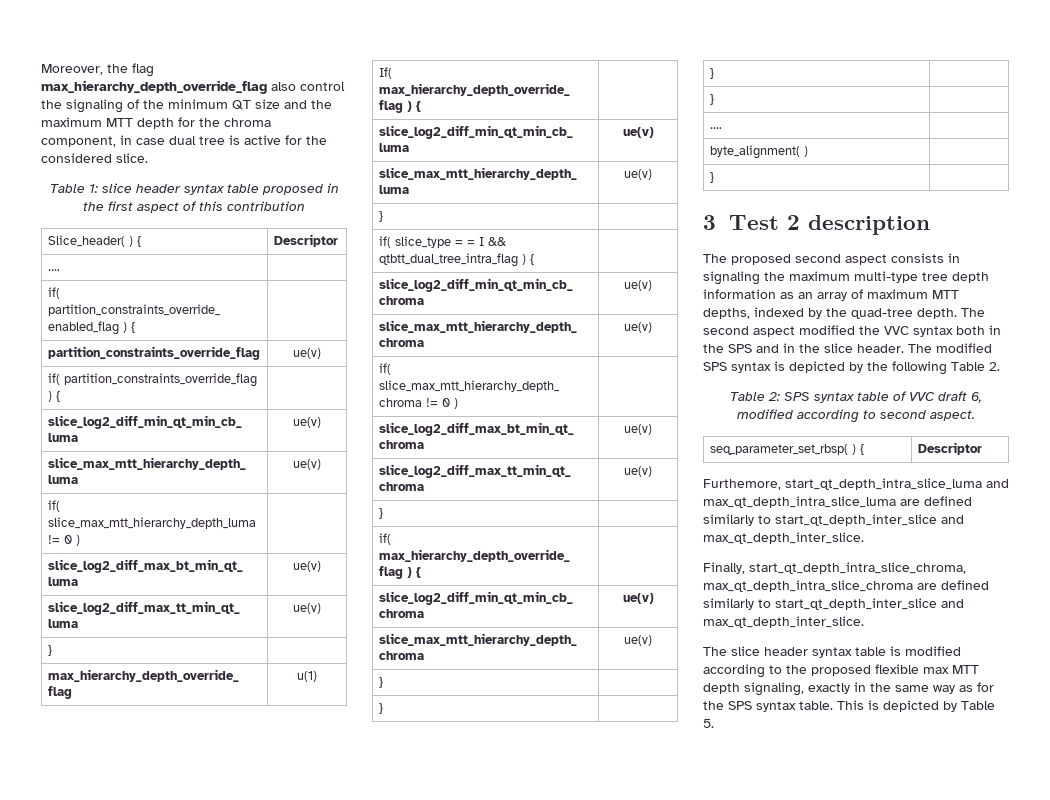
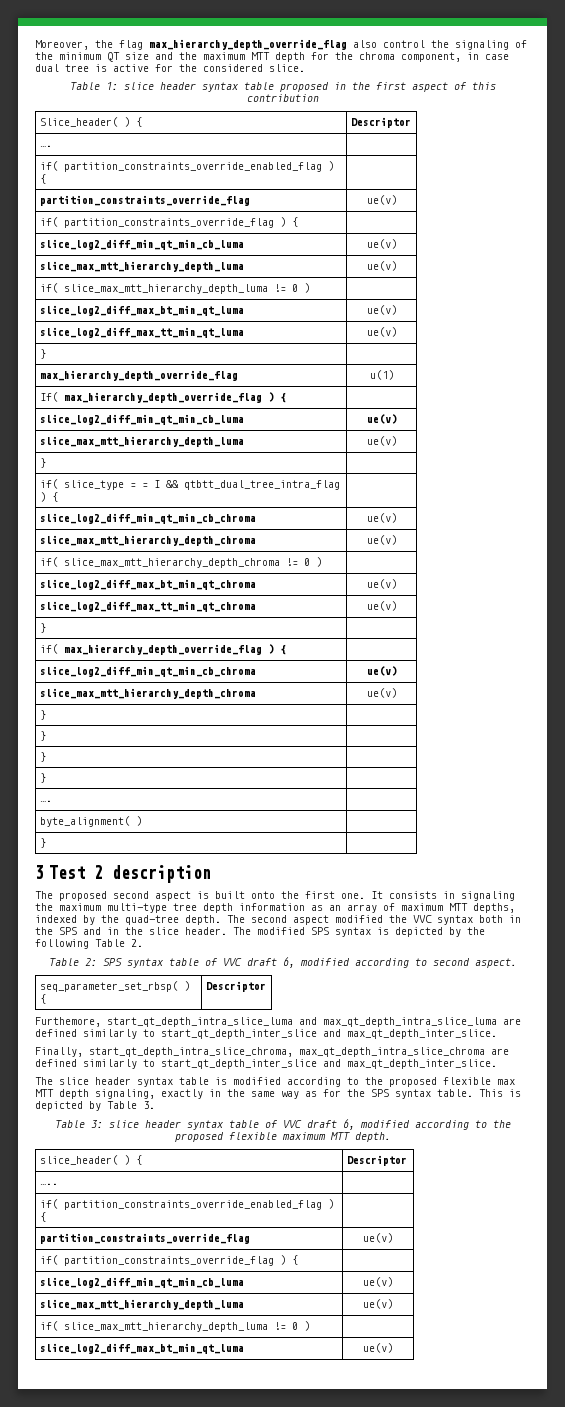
- The proposed second aspect consists in signaling the maximum multi-type tree depth information as an array of maximum MTT depths, indexed by the quad-tree depth.
+ The proposed second aspect is built onto the first one. It consists in signaling the maximum multi-type tree depth information as an array of maximum MTT depths, indexed by the quad-tree depth.
- This is depicted by Table 5.
+ This is depicted by Table 3.
+ Table 3: slice header syntax table of VVC draft 6, modified according to the proposed flexible maximum MTT depth.
+ slice_header( ) { | Descriptor
+ ….. |
+ if( partition_constraints_override_enabled_flag ) { |
+ partition_constraints_override_flag | ue(v)
+ if( partition_constraints_override_flag ) { |
+ slice_log2_diff_min_qt_min_cb_luma | ue(v)
+ slice_max_mtt_hierarchy_depth_luma | ue(v)
+ if( slice_max_mtt_hierarchy_depth_luma != 0 ) |
+ slice_log2_diff_max_bt_min_qt_luma | ue(v)

